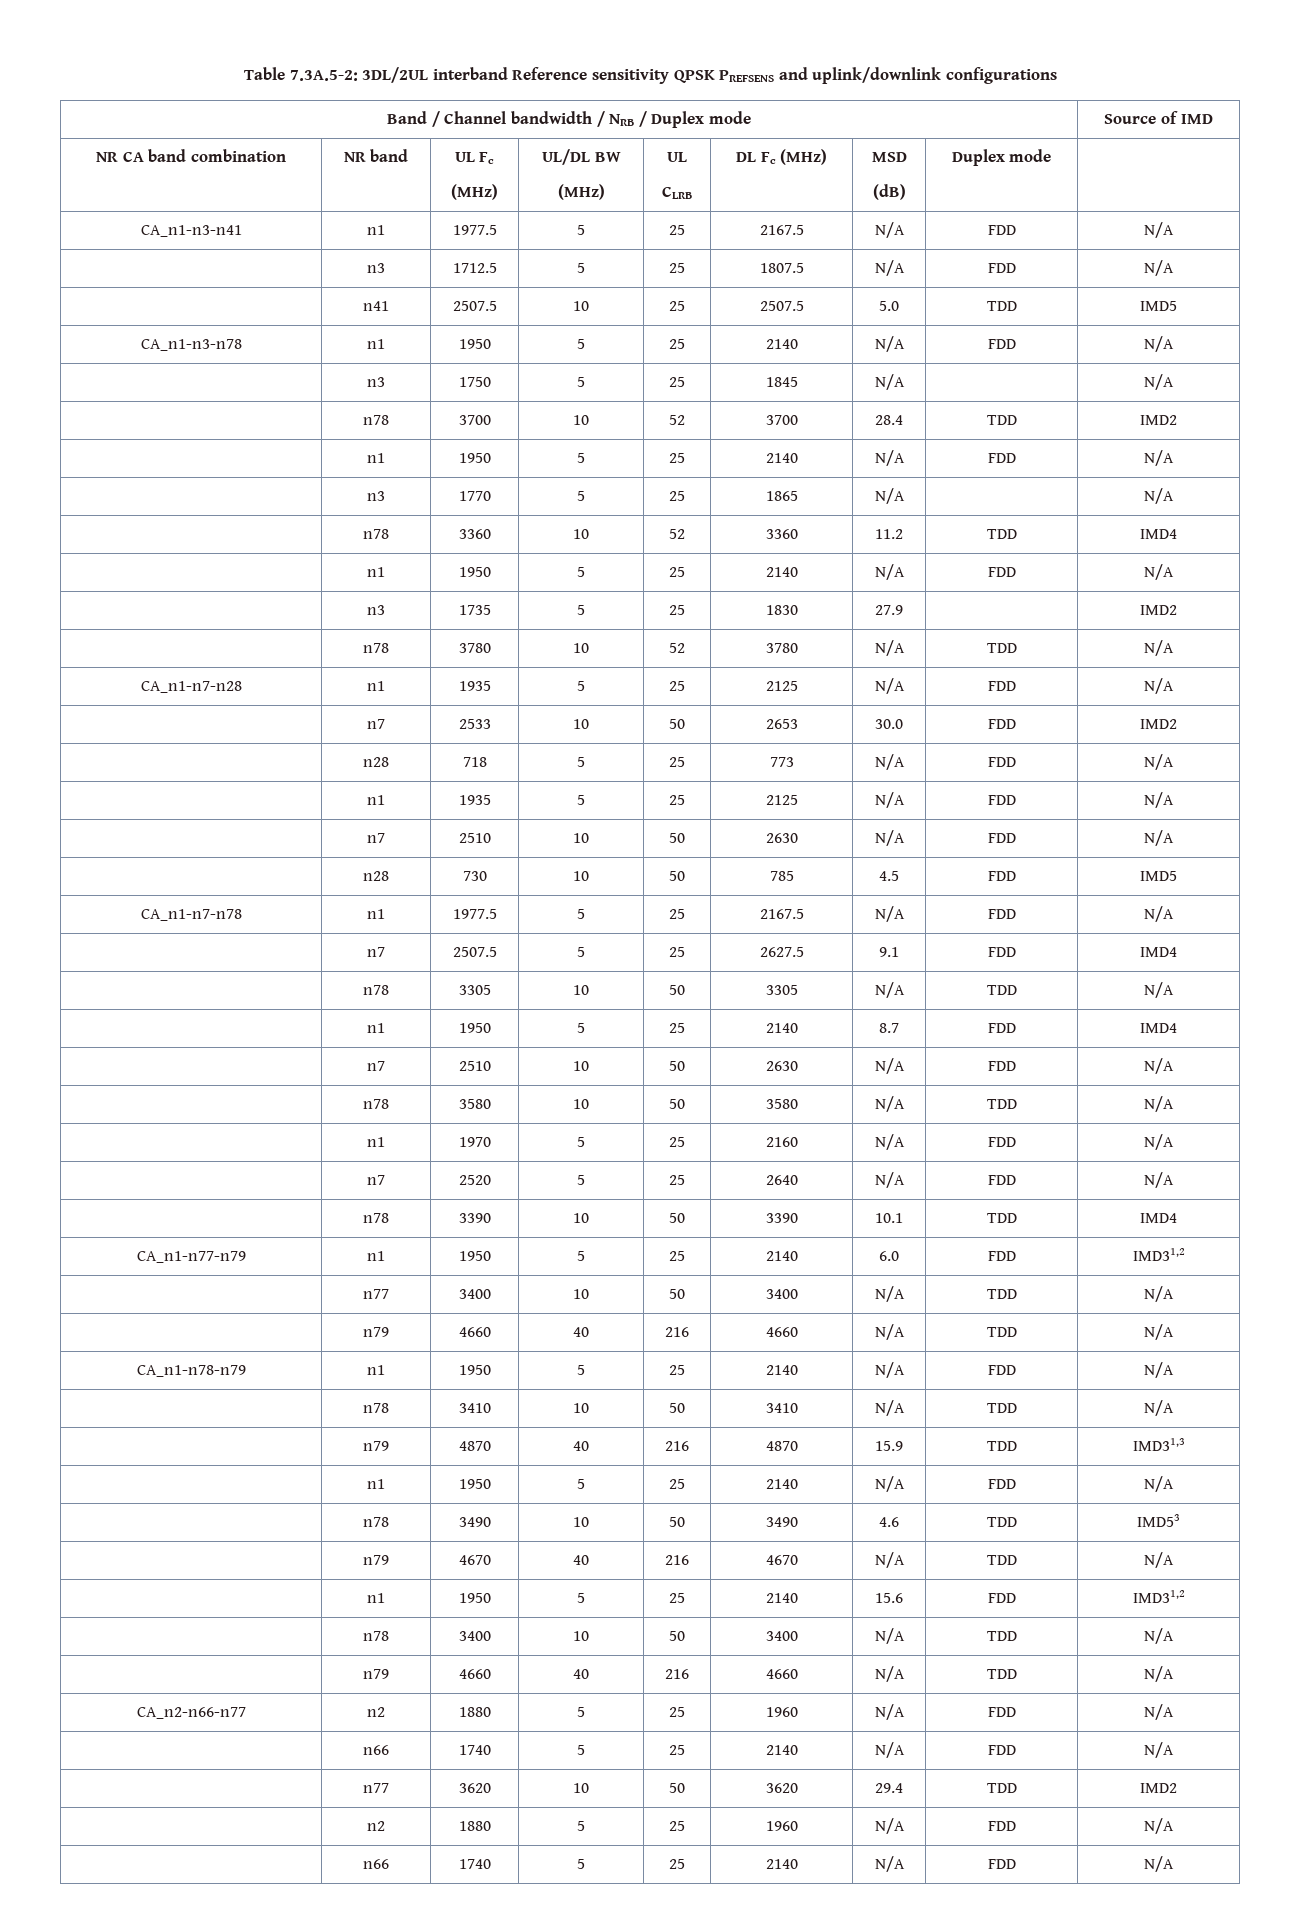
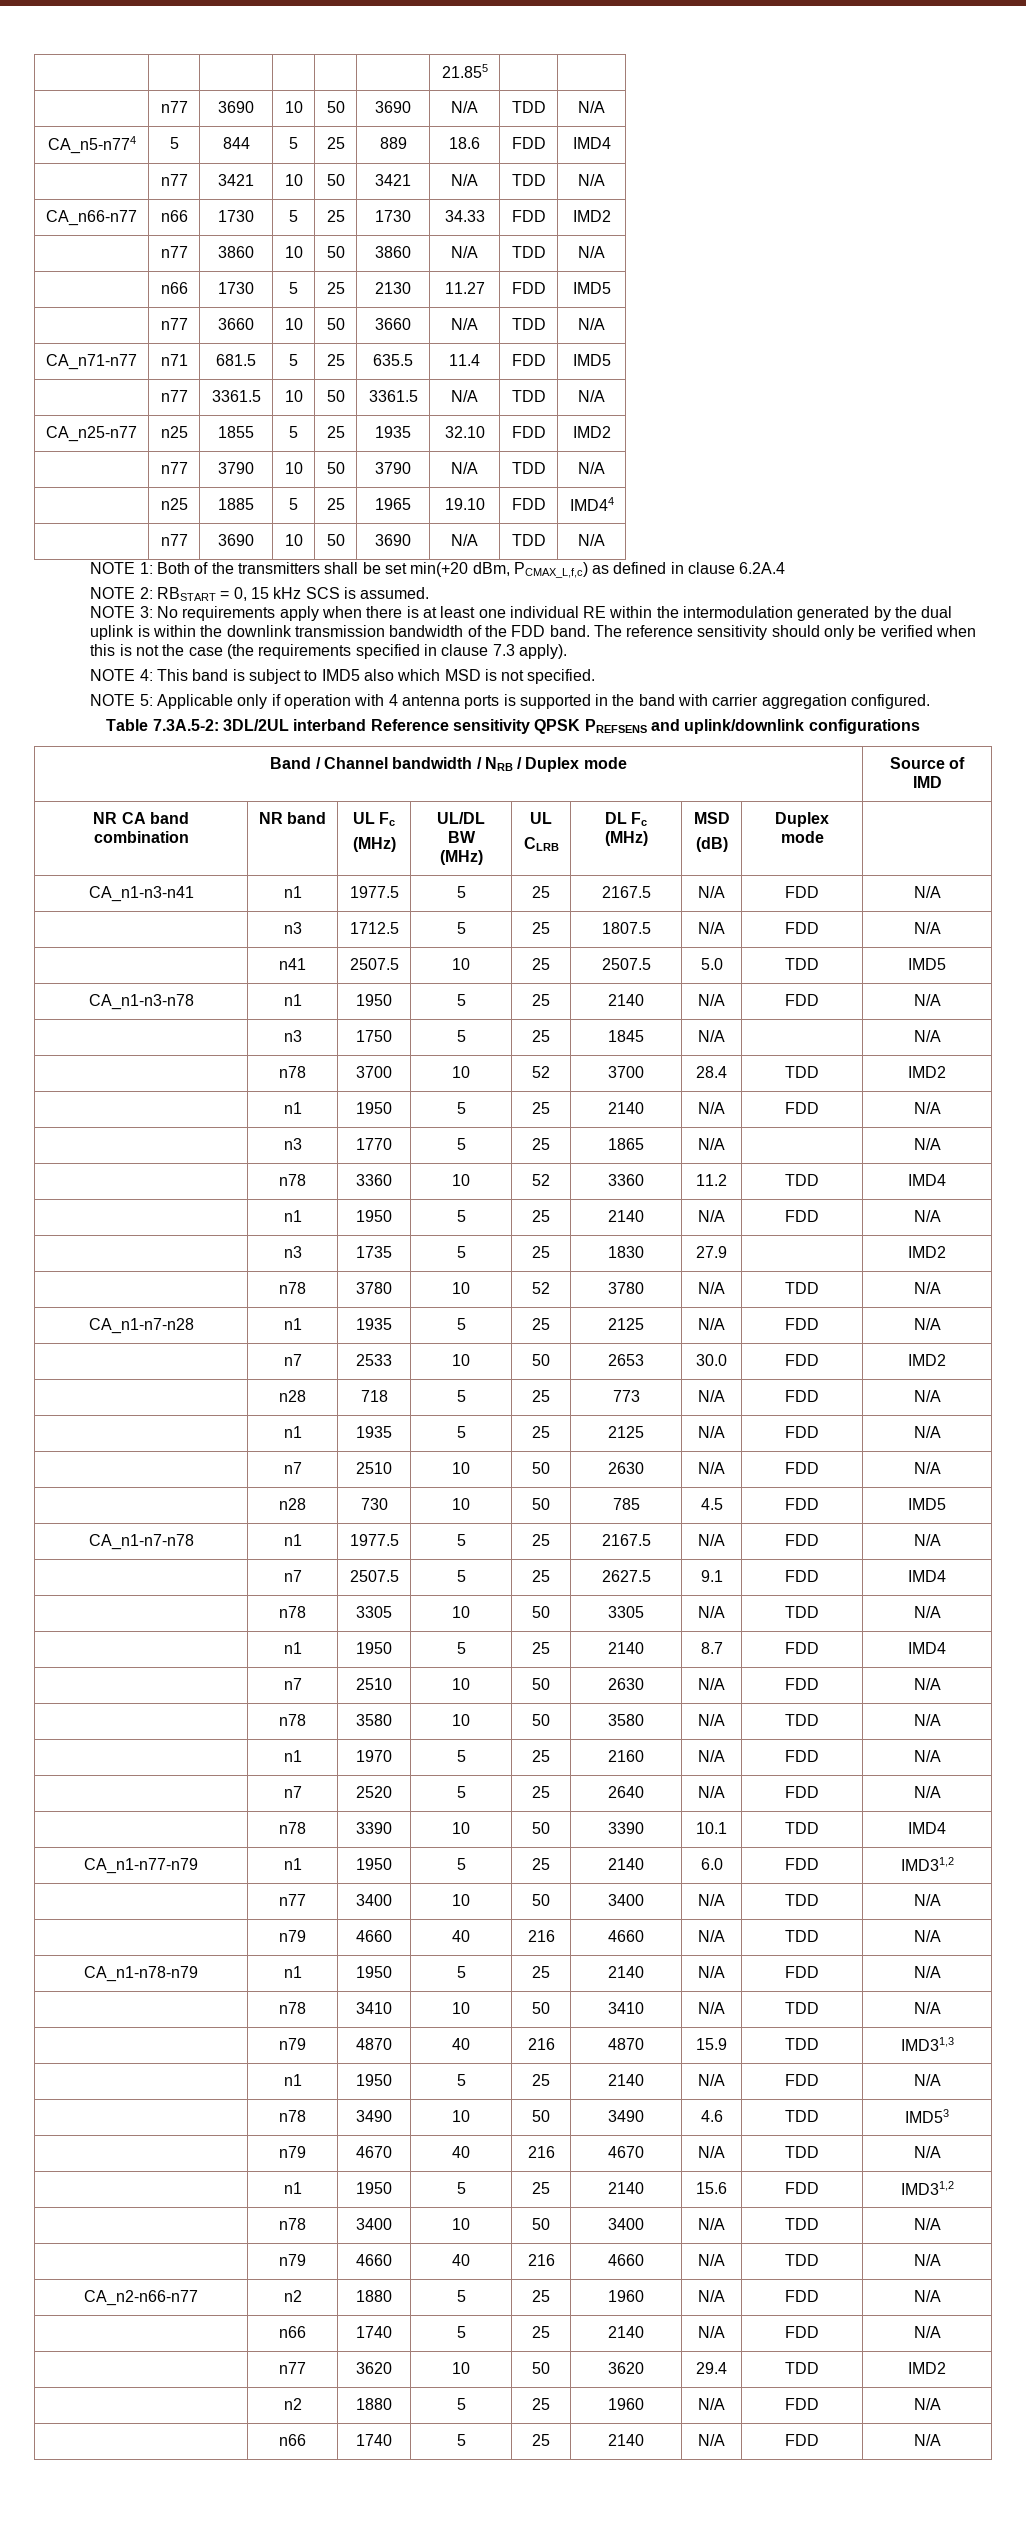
+ | | | | | | 21.855 | |
+ | n77 | 3690 | 10 | 50 | 3690 | N/A | TDD | N/A
+ CA_n5-n774 | 5 | 844 | 5 | 25 | 889 | 18.6 | FDD | IMD4
+ | n77 | 3421 | 10 | 50 | 3421 | N/A | TDD | N/A
+ CA_n66-n77 | n66 | 1730 | 5 | 25 | 1730 | 34.33 | FDD | IMD2
+ | n77 | 3860 | 10 | 50 | 3860 | N/A | TDD | N/A
+ | n66 | 1730 | 5 | 25 | 2130 | 11.27 | FDD | IMD5
+ | n77 | 3660 | 10 | 50 | 3660 | N/A | TDD | N/A
+ CA_n71-n77 | n71 | 681.5 | 5 | 25 | 635.5 | 11.4 | FDD | IMD5
+ | n77 | 3361.5 | 10 | 50 | 3361.5 | N/A | TDD | N/A
+ CA_n25-n77 | n25 | 1855 | 5 | 25 | 1935 | 32.10 | FDD | IMD2
+ | n77 | 3790 | 10 | 50 | 3790 | N/A | TDD | N/A
+ | n25 | 1885 | 5 | 25 | 1965 | 19.10 | FDD | IMD44
+ | n77 | 3690 | 10 | 50 | 3690 | N/A | TDD | N/A
+ NOTE 1: Both of the transmitters shall be set min(+20 dBm, PCMAX_L,f,c) as defined in clause 6.2A.4
+ NOTE 2: RBSTART = 0, 15 kHz SCS is assumed.
+ NOTE 3: No requirements apply when there is at least one individual RE within the intermodulation generated by the dual uplink is within the downlink transmission bandwidth of the FDD band. The reference sensitivity should only be verified when this is not the case (the requirements specified in clause 7.3 apply).
+ NOTE 4: This band is subject to IMD5 also which MSD is not specified.
+ NOTE 5: Applicable only if operation with 4 antenna ports is supported in the band with carrier aggregation configured.

